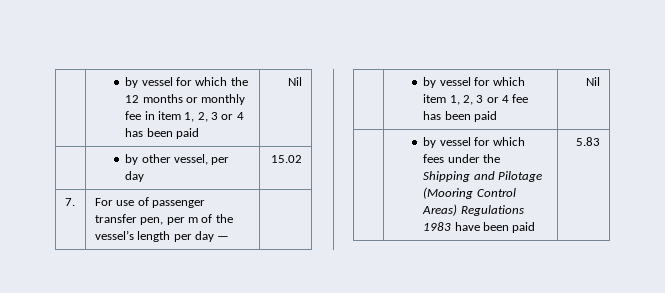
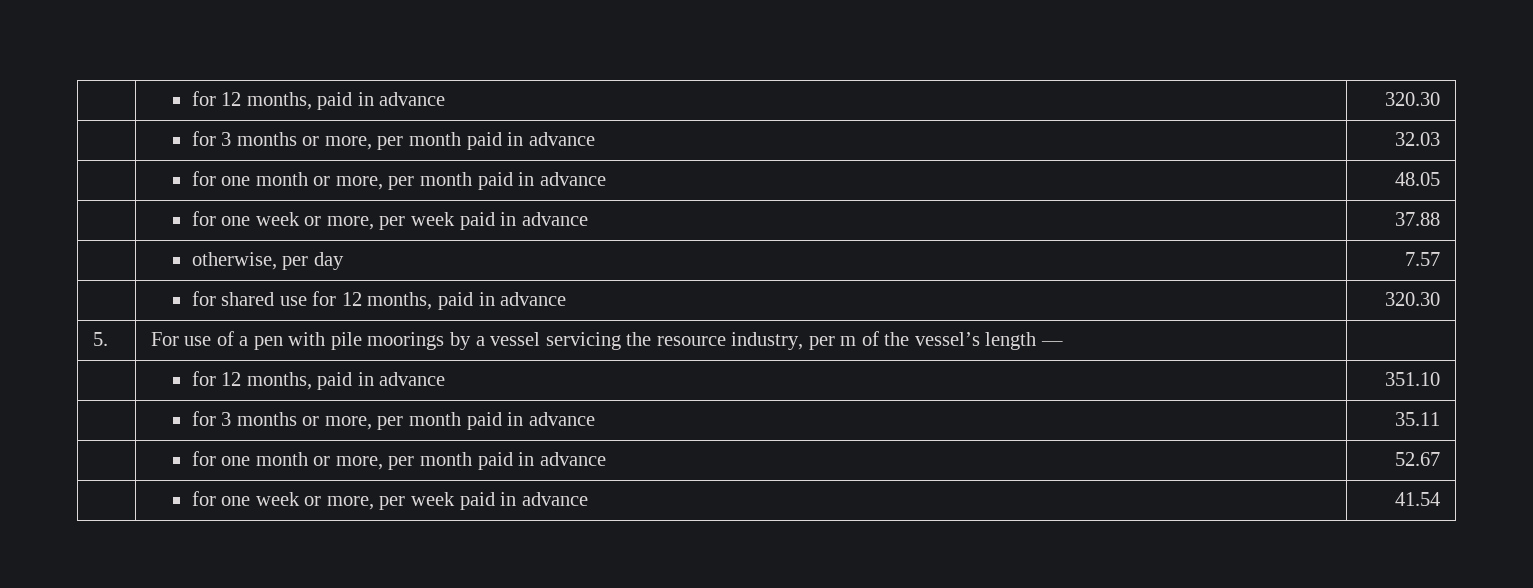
- | by vessel for which the 12 months or monthly fee in item 1, 2, 3 or 4 has been paid | Nil
- | by other vessel, per day | 15.02
- 7. | For use of passenger transfer pen, per m of the vessel’s length per day — |
+ | for 12 months, paid in advance | 320.30
+ | for 3 months or more, per month paid in advance | 32.03
+ | for one month or more, per month paid in advance | 48.05
+ | for one week or more, per week paid in advance | 37.88
+ | otherwise, per day | 7.57
+ | for shared use for 12 months, paid in advance | 320.30
+ 5. | For use of a pen with pile moorings by a vessel servicing the resource industry, per m of the vessel’s length — |
- | by vessel for which item 1, 2, 3 or 4 fee has been paid | Nil
- | by vessel for which fees under the Shipping and Pilotage (Mooring Control Areas) Regulations 1983 have been paid | 5.83
+ | for 12 months, paid in advance | 351.10
+ | for 3 months or more, per month paid in advance | 35.11
+ | for one month or more, per month paid in advance | 52.67
+ | for one week or more, per week paid in advance | 41.54

